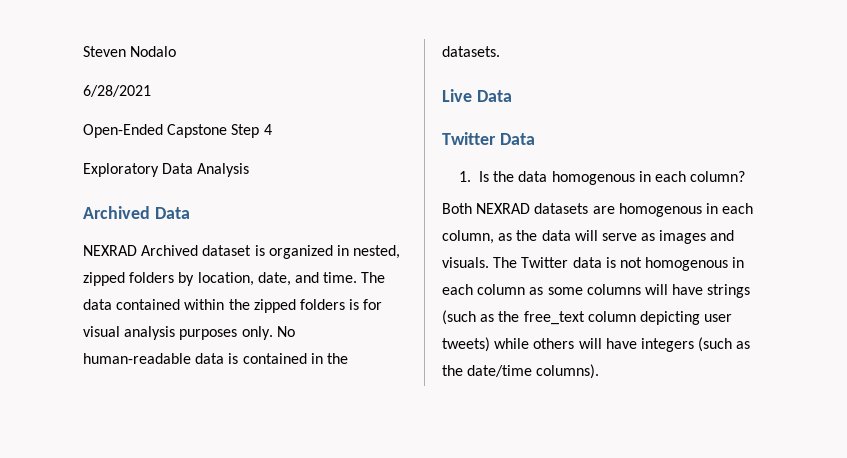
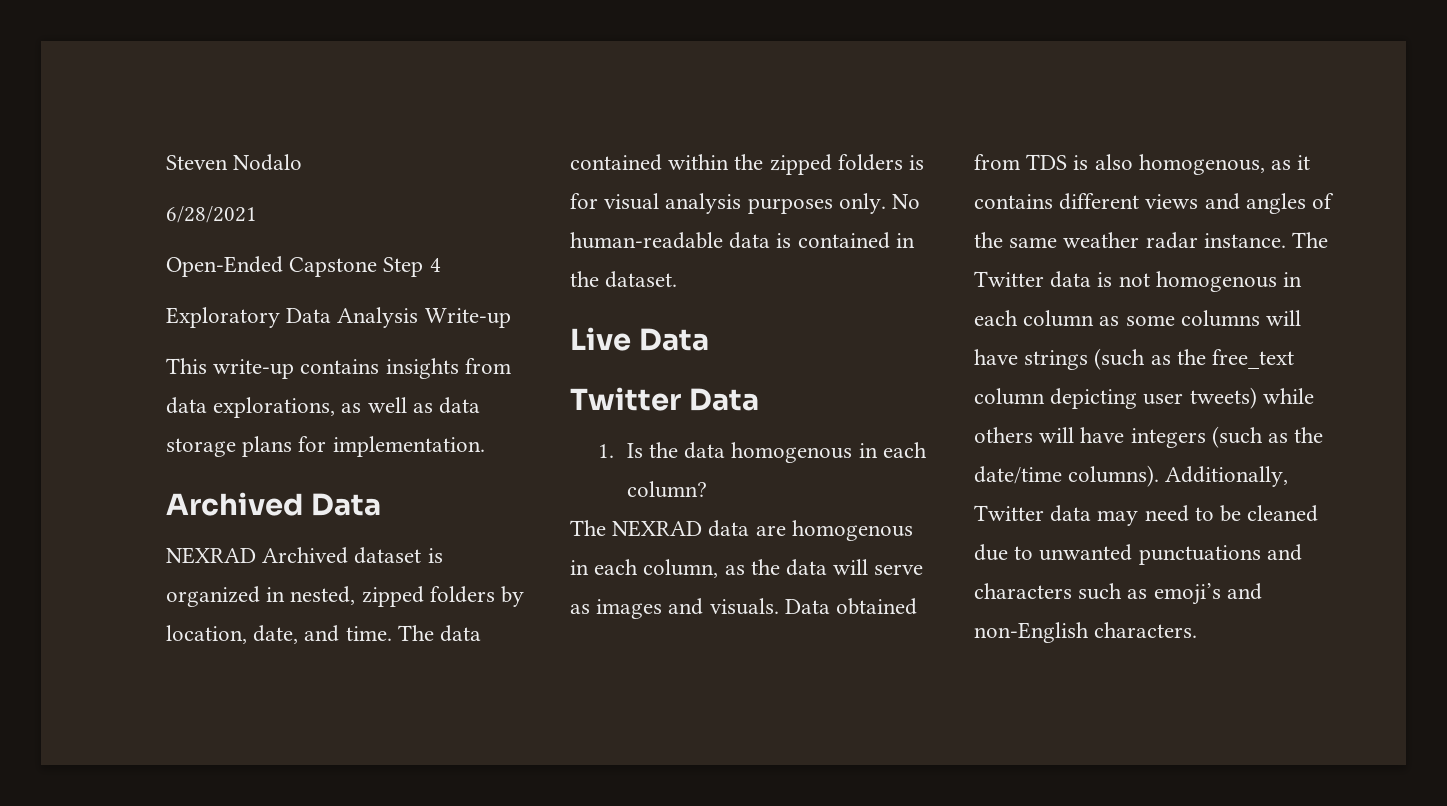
- Exploratory Data Analysis
+ Exploratory Data Analysis Write-up
+ This write-up contains insights from data explorations, as well as data storage plans for implementation.
- No human-readable data is contained in the datasets.
+ No human-readable data is contained in the dataset.
- Both NEXRAD datasets are homogenous in each column, as the data will serve as images and visuals.
+ The NEXRAD data are homogenous in each column, as the data will serve as images and visuals.
+ Data obtained from TDS is also homogenous, as it contains different views and angles of the same weather radar instance.
+ Additionally, Twitter data may need to be cleaned due to unwanted punctuations and characters such as emoji’s and non-English characters.

